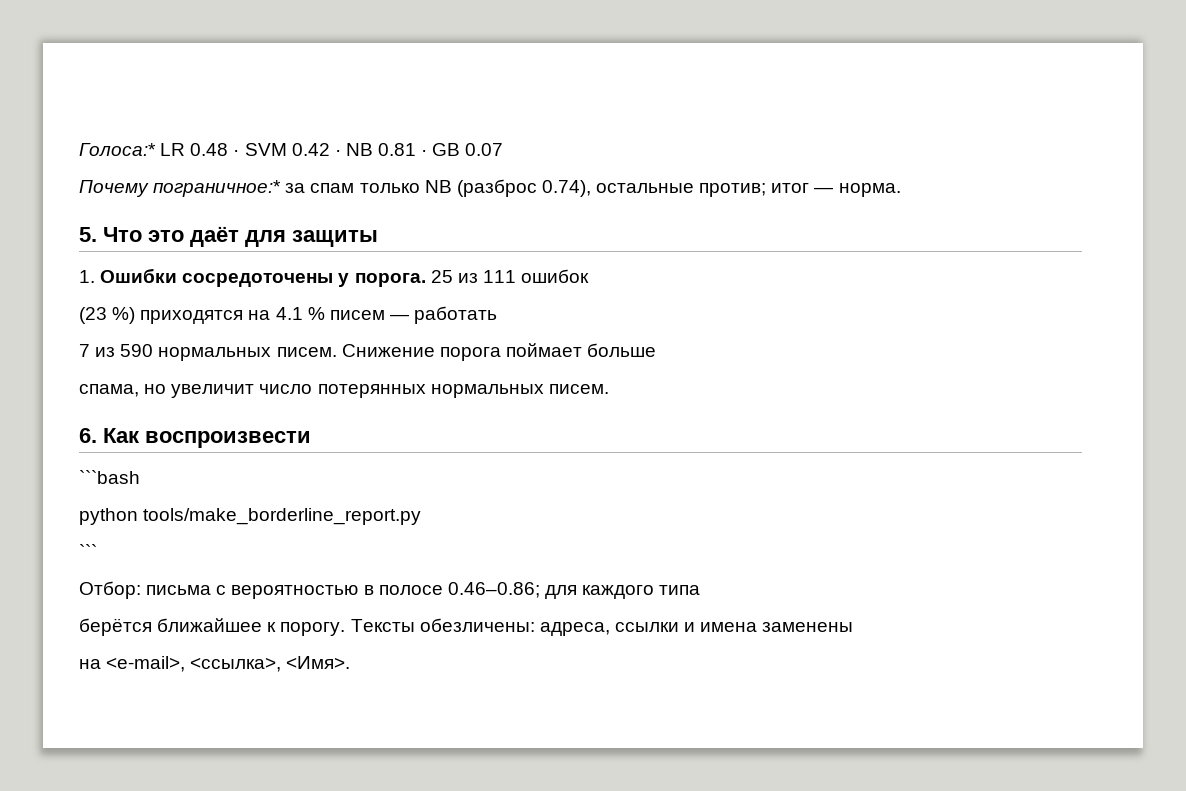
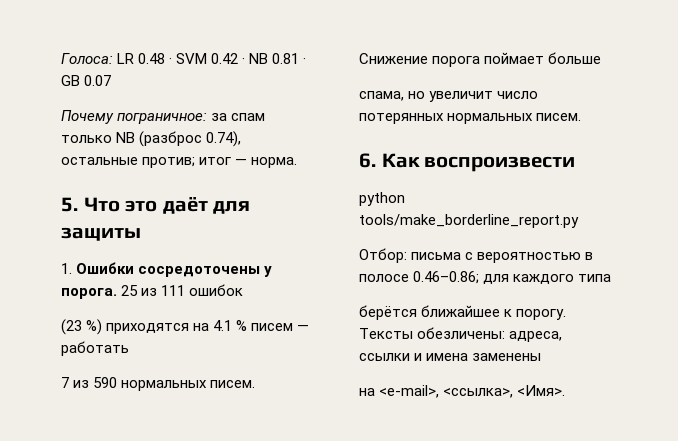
- Голоса:* LR 0.48 · SVM 0.42 · NB 0.81 · GB 0.07
+ Голоса: LR 0.48 · SVM 0.42 · NB 0.81 · GB 0.07
- Почему пограничное:* за спам только NB (разброс 0.74), остальные против; итог — норма.
+ Почему пограничное: за спам только NB (разброс 0.74), остальные против; итог — норма.
- ```bash
- ```

